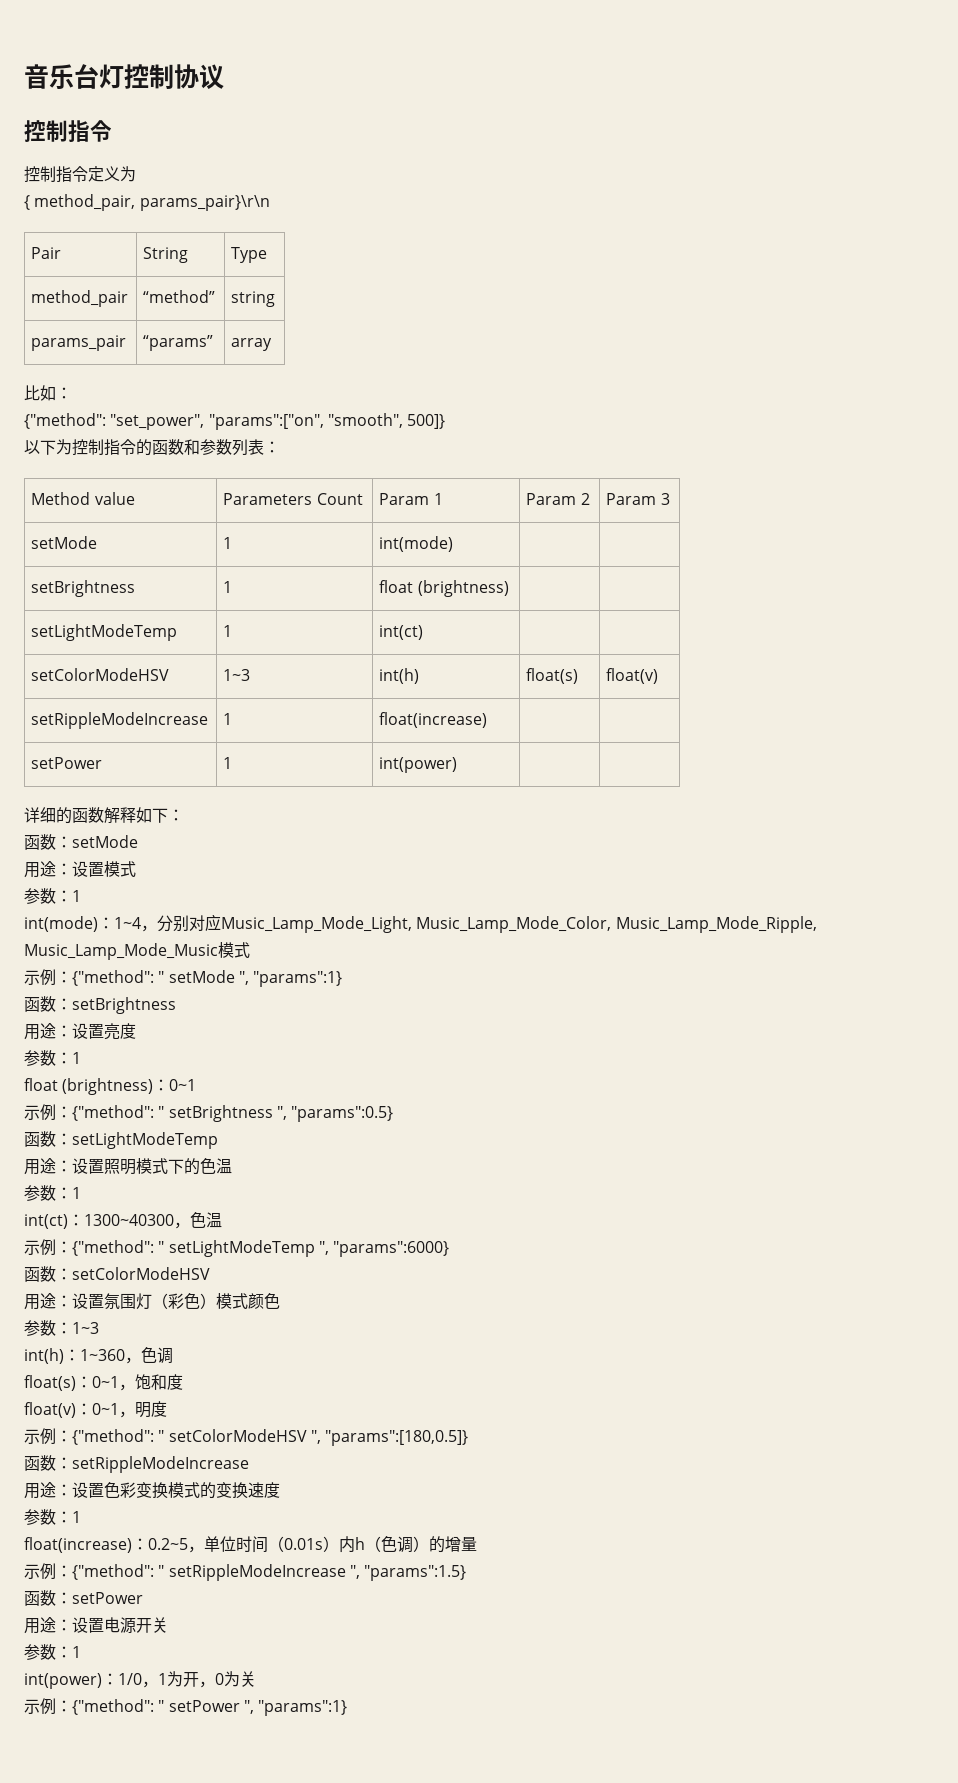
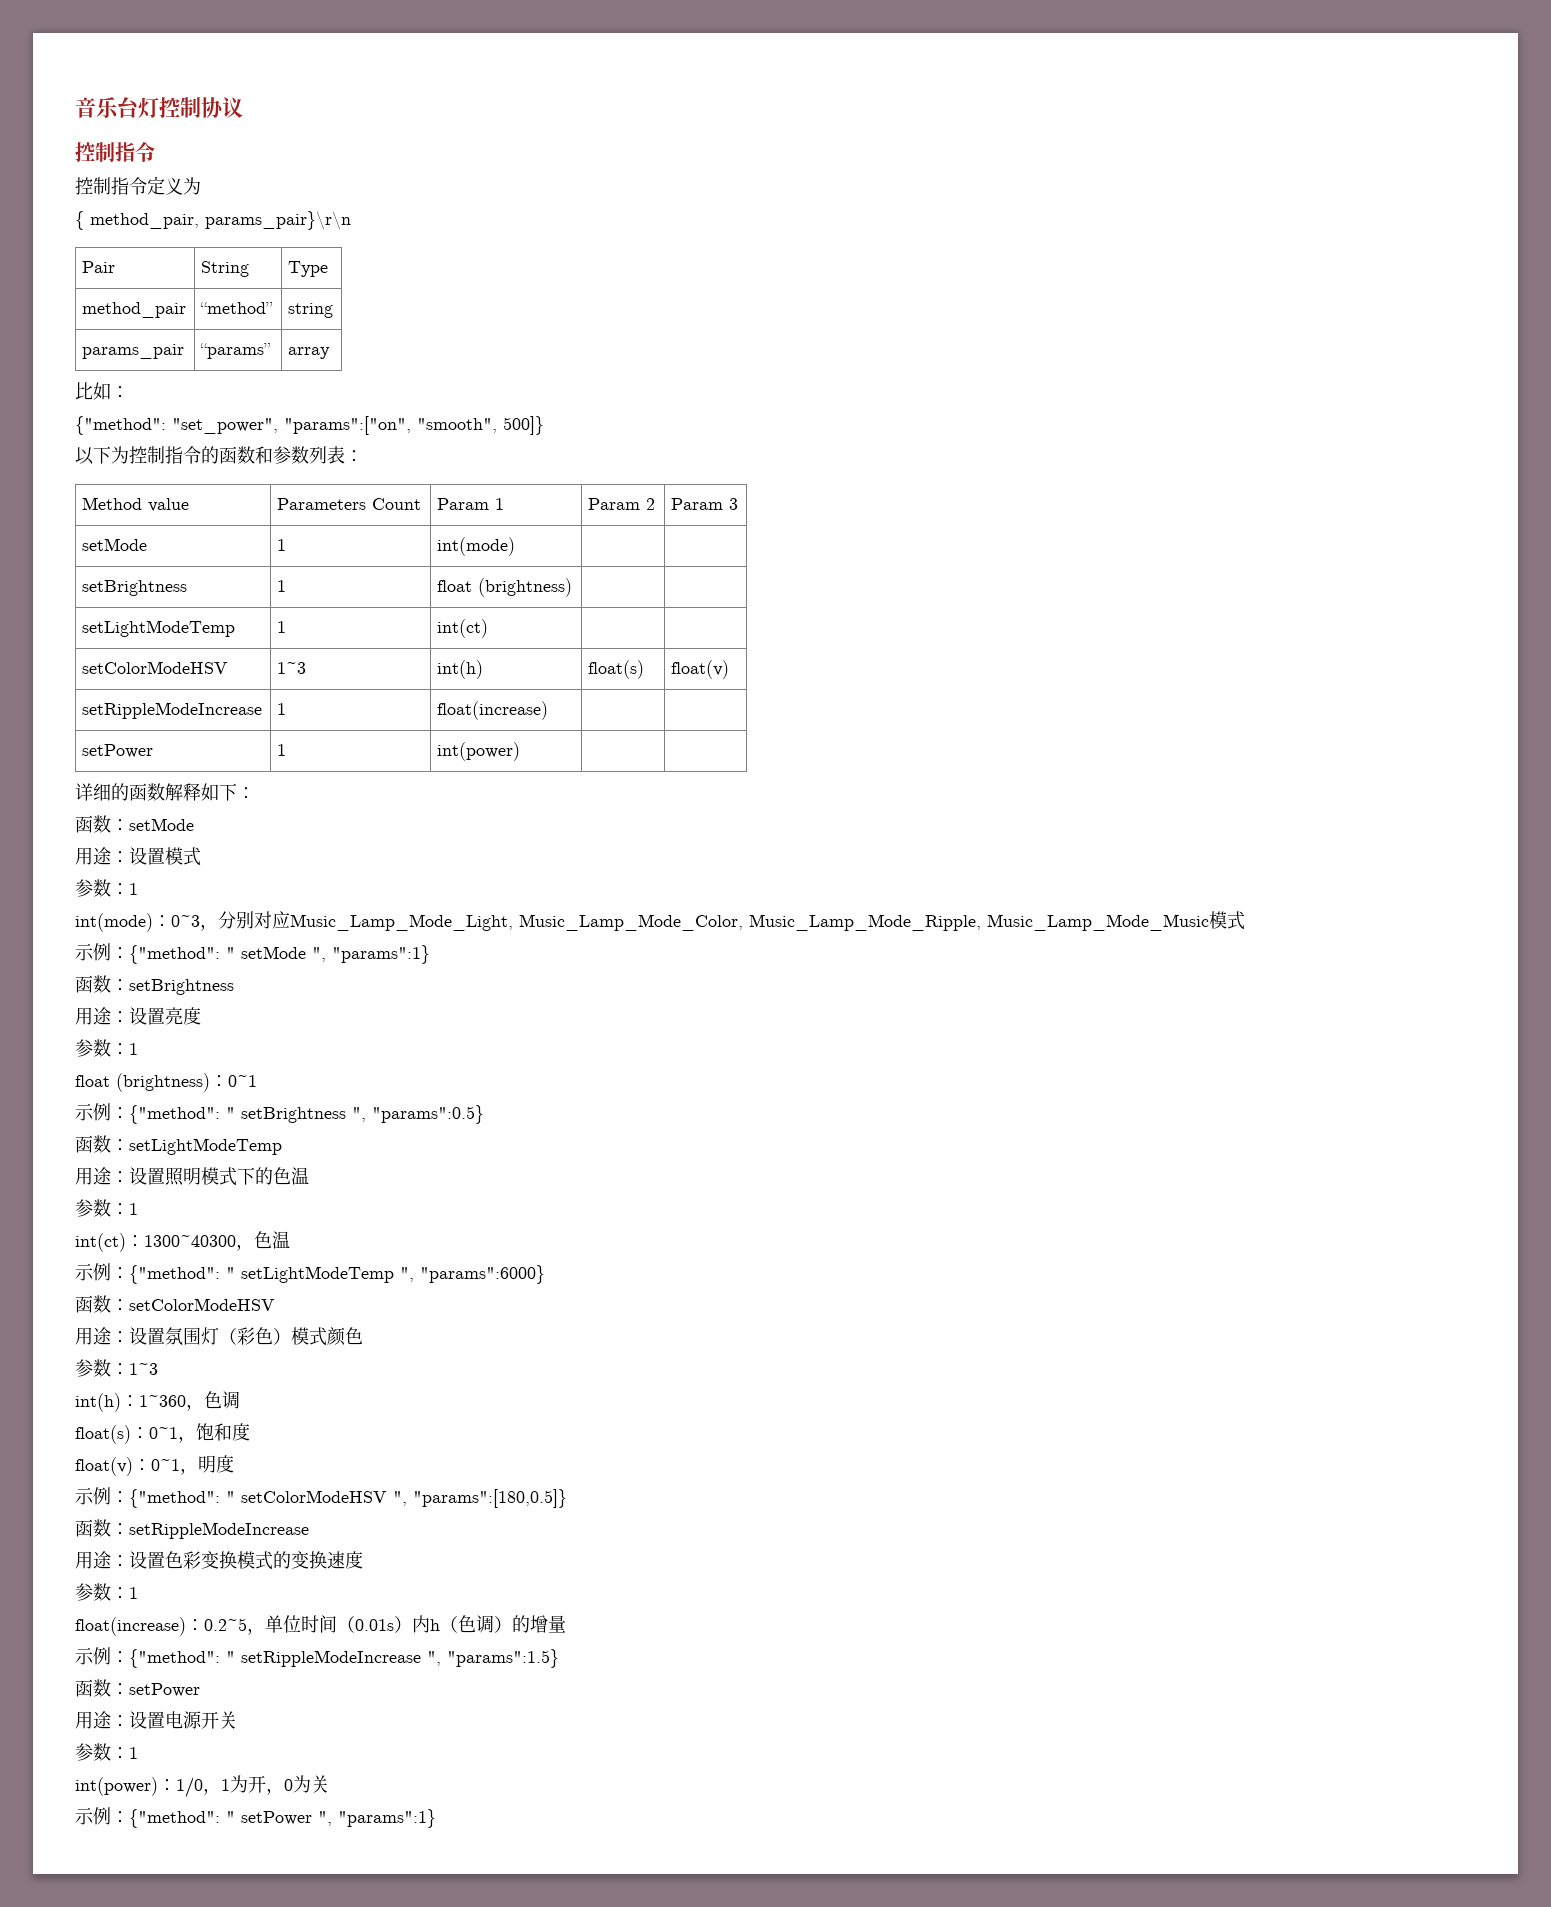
- int(mode)：1~4，分别对应Music_Lamp_Mode_Light, Music_Lamp_Mode_Color, Music_Lamp_Mode_Ripple, Music_Lamp_Mode_Music模式
+ int(mode)：0~3，分别对应Music_Lamp_Mode_Light, Music_Lamp_Mode_Color, Music_Lamp_Mode_Ripple, Music_Lamp_Mode_Music模式

